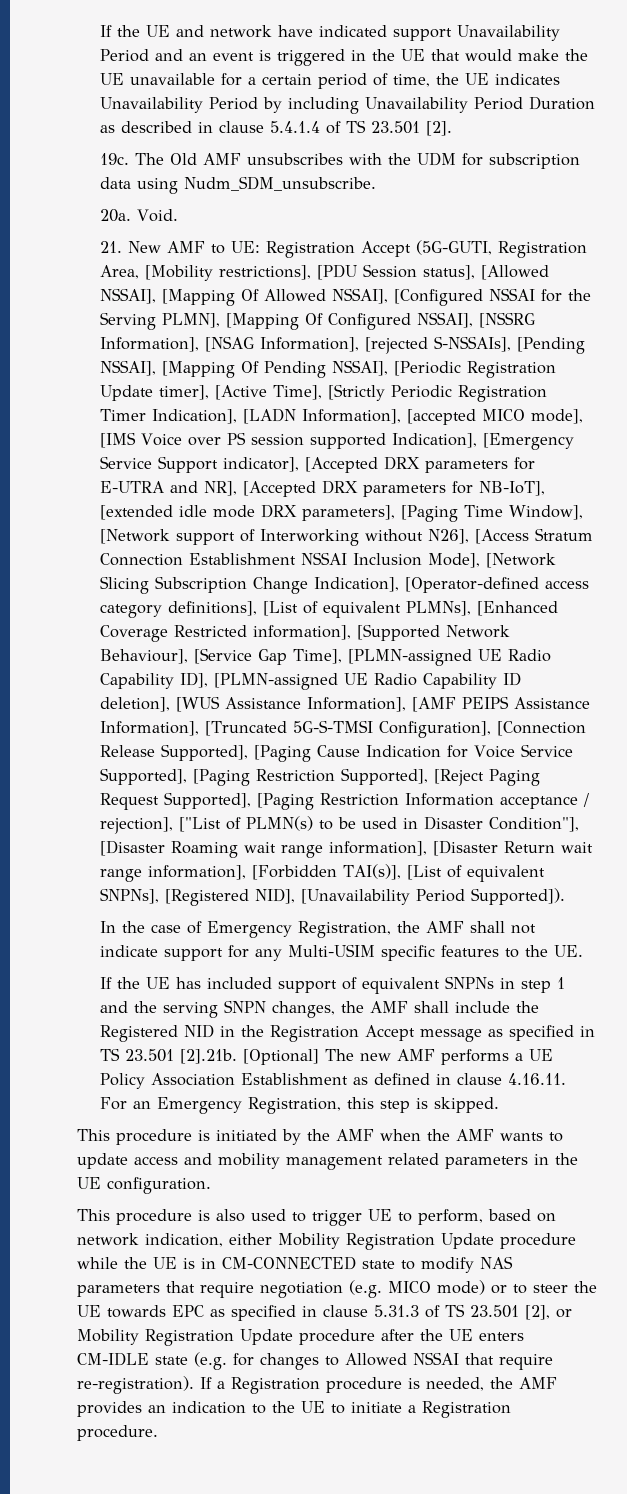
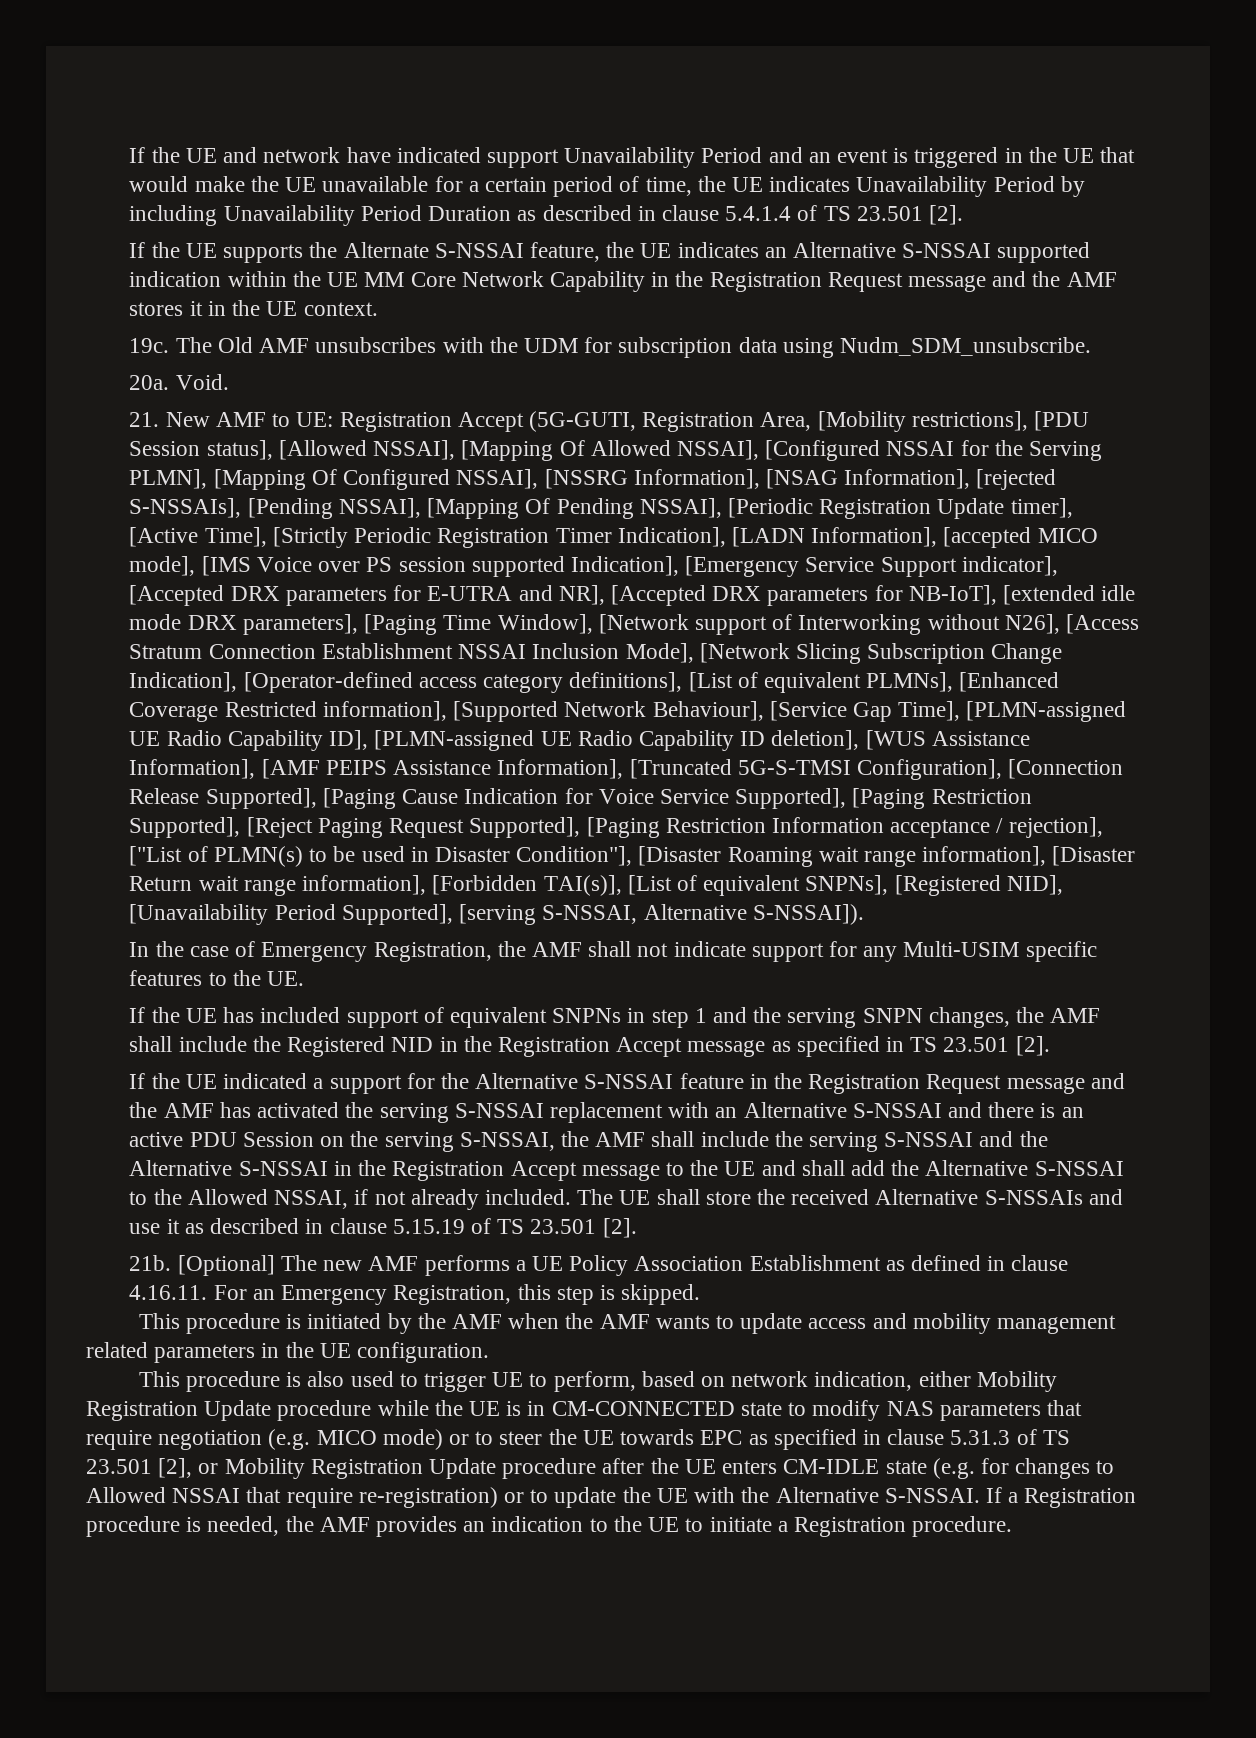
+ If the UE supports the Alternate S-NSSAI feature, the UE indicates an Alternative S-NSSAI supported indication within the UE MM Core Network Capability in the Registration Request message and the AMF stores it in the UE context.
- Registration Accept (5G-GUTI, Registration Area, [Mobility restrictions], [PDU Session status], [Allowed NSSAI], [Mapping Of Allowed NSSAI], [Configured NSSAI for the Serving PLMN], [Mapping Of Configured NSSAI], [NSSRG Information], [NSAG Information], [rejected S-NSSAIs], [Pending NSSAI], [Mapping Of Pending NSSAI], [Periodic Registration Update timer], [Active Time], [Strictly Periodic Registration Timer Indication], [LADN Information], [accepted MICO mode], [IMS Voice over PS session supported Indication], [Emergency Service Support indicator], [Accepted DRX parameters for E-UTRA and NR], [Accepted DRX parameters for NB-IoT], [extended idle mode DRX parameters], [Paging Time Window], [Network support of Interworking without N26], [Access Stratum Connection Establishment NSSAI Inclusion Mode], [Network Slicing Subscription Change Indication], [Operator-defined access category definitions], [List of equivalent PLMNs], [Enhanced Coverage Restricted information], [Supported Network Behaviour], [Service Gap Time], [PLMN-assigned UE Radio Capability ID], [PLMN-assigned UE Radio Capability ID deletion], [WUS Assistance Information], [AMF PEIPS Assistance Information], [Truncated 5G-S-TMSI Configuration], [Connection Release Supported], [Paging Cause Indication for Voice Service Supported], [Paging Restriction Supported], [Reject Paging Request Supported], [Paging Restriction Information acceptance / rejection], ["List of PLMN(s) to be used in Disaster Condition"], [Disaster Roaming wait range information], [Disaster Return wait range information], [Forbidden TAI(s)], [List of equivalent SNPNs], [Registered NID], [Unavailability Period Supported]).
+ Registration Accept (5G-GUTI, Registration Area, [Mobility restrictions], [PDU Session status], [Allowed NSSAI], [Mapping Of Allowed NSSAI], [Configured NSSAI for the Serving PLMN], [Mapping Of Configured NSSAI], [NSSRG Information], [NSAG Information], [rejected S-NSSAIs], [Pending NSSAI], [Mapping Of Pending NSSAI], [Periodic Registration Update timer], [Active Time], [Strictly Periodic Registration Timer Indication], [LADN Information], [accepted MICO mode], [IMS Voice over PS session supported Indication], [Emergency Service Support indicator], [Accepted DRX parameters for E-UTRA and NR], [Accepted DRX parameters for NB-IoT], [extended idle mode DRX parameters], [Paging Time Window], [Network support of Interworking without N26], [Access Stratum Connection Establishment NSSAI Inclusion Mode], [Network Slicing Subscription Change Indication], [Operator-defined access category definitions], [List of equivalent PLMNs], [Enhanced Coverage Restricted information], [Supported Network Behaviour], [Service Gap Time], [PLMN-assigned UE Radio Capability ID], [PLMN-assigned UE Radio Capability ID deletion], [WUS Assistance Information], [AMF PEIPS Assistance Information], [Truncated 5G-S-TMSI Configuration], [Connection Release Supported], [Paging Cause Indication for Voice Service Supported], [Paging Restriction Supported], [Reject Paging Request Supported], [Paging Restriction Information acceptance / rejection], ["List of PLMN(s) to be used in Disaster Condition"], [Disaster Roaming wait range information], [Disaster Return wait range information], [Forbidden TAI(s)], [List of equivalent SNPNs], [Registered NID], [Unavailability Period Supported], [serving S-NSSAI, Alternative S-NSSAI]).
- If the UE has included support of equivalent SNPNs in step 1 and the serving SNPN changes, the AMF shall include the Registered NID in the Registration Accept message as specified in TS 23.501 [2].21b. [Optional] The new AMF performs a UE Policy Association Establishment as defined in clause 4.16.11. For an Emergency Registration, this step is skipped.
+ If the UE has included support of equivalent SNPNs in step 1 and the serving SNPN changes, the AMF shall include the Registered NID in the Registration Accept message as specified in TS 23.501 [2].
+ If the UE indicated a support for the Alternative S-NSSAI feature in the Registration Request message and the AMF has activated the serving S-NSSAI replacement with an Alternative S-NSSAI and there is an active PDU Session on the serving S-NSSAI, the AMF shall include the serving S-NSSAI and the Alternative S-NSSAI in the Registration Accept message to the UE and shall add the Alternative S-NSSAI to the Allowed NSSAI, if not already included. The UE shall store the received Alternative S-NSSAIs and use it as described in clause 5.15.19 of TS 23.501 [2].
+ 21b. [Optional] The new AMF performs a UE Policy Association Establishment as defined in clause 4.16.11. For an Emergency Registration, this step is skipped.
- This procedure is also used to trigger UE to perform, based on network indication, either Mobility Registration Update procedure while the UE is in CM-CONNECTED state to modify NAS parameters that require negotiation (e.g. MICO mode) or to steer the UE towards EPC as specified in clause 5.31.3 of TS 23.501 [2], or Mobility Registration Update procedure after the UE enters CM-IDLE state (e.g. for changes to Allowed NSSAI that require re-registration).
+ This procedure is also used to trigger UE to perform, based on network indication, either Mobility Registration Update procedure while the UE is in CM-CONNECTED state to modify NAS parameters that require negotiation (e.g. MICO mode) or to steer the UE towards EPC as specified in clause 5.31.3 of TS 23.501 [2], or Mobility Registration Update procedure after the UE enters CM-IDLE state (e.g. for changes to Allowed NSSAI that require re-registration) or to update the UE with the Alternative S-NSSAI.

